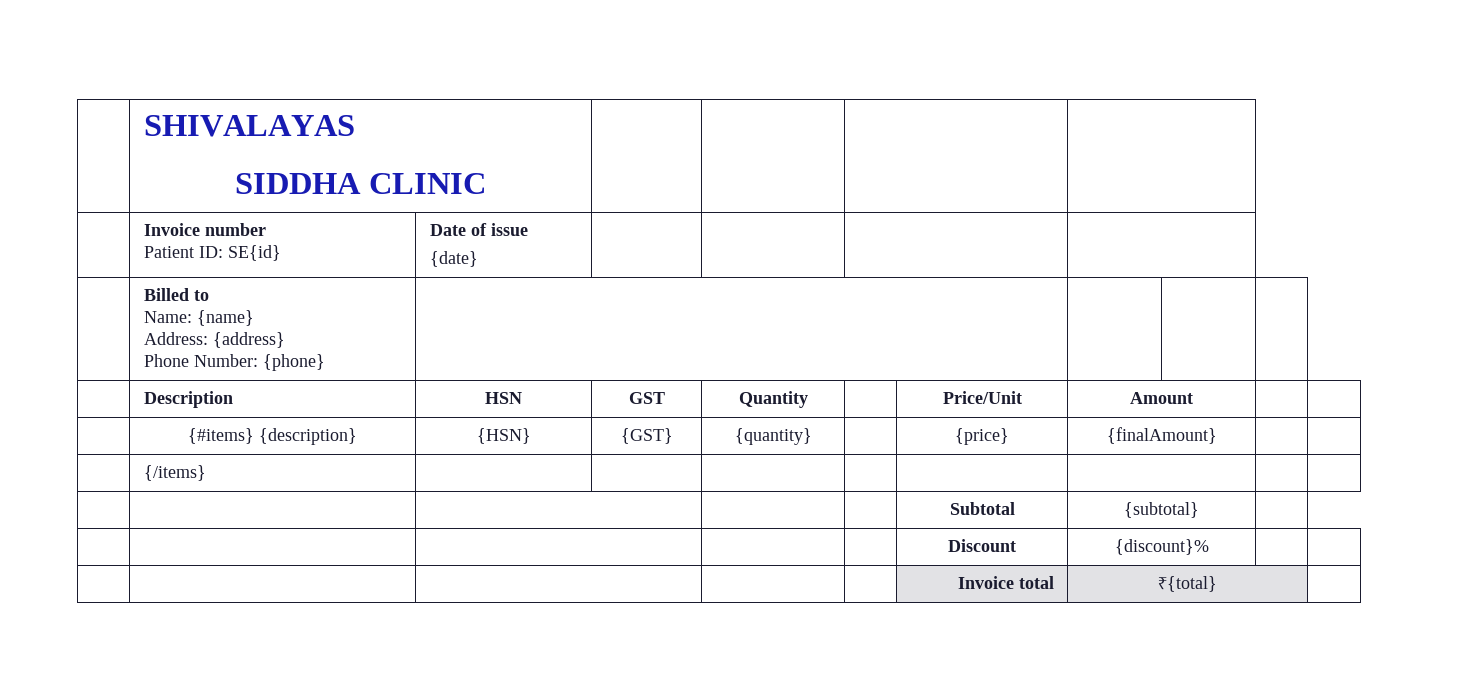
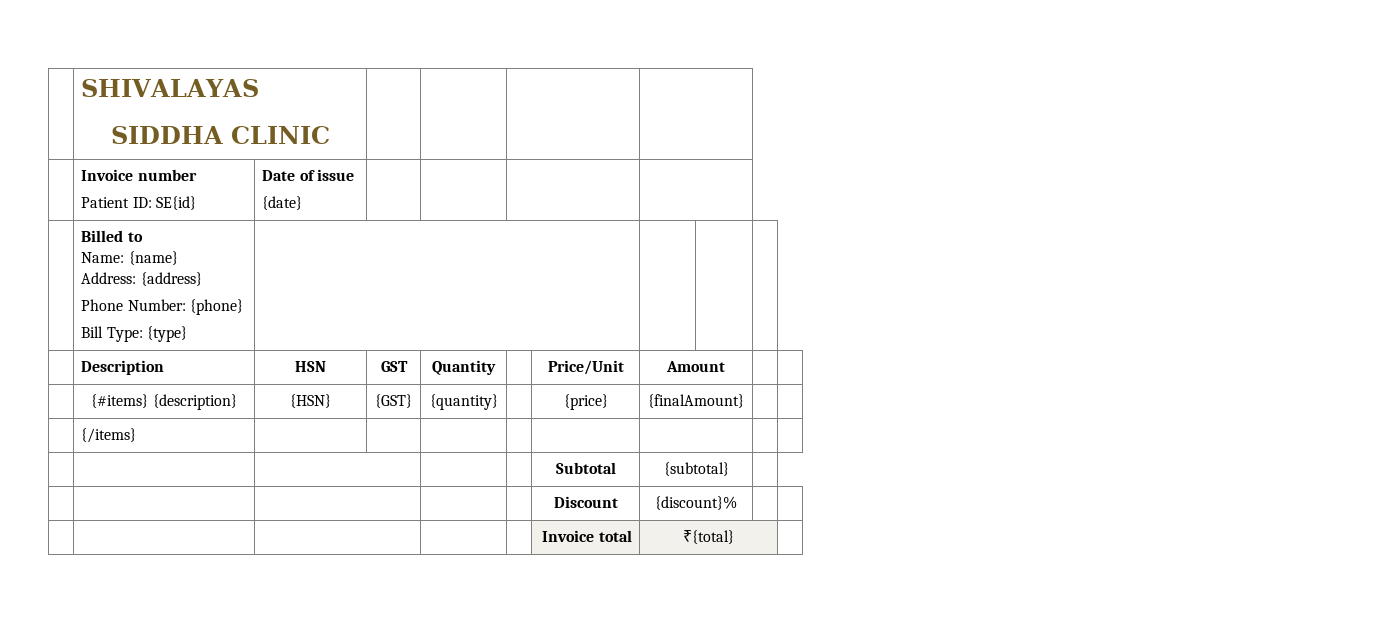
  | Billed to
  Name: {name}
  Address: {address}
- Phone Number: {phone} | | | |
+ Phone Number: {phone}
+ Bill Type: {type} | | | |

